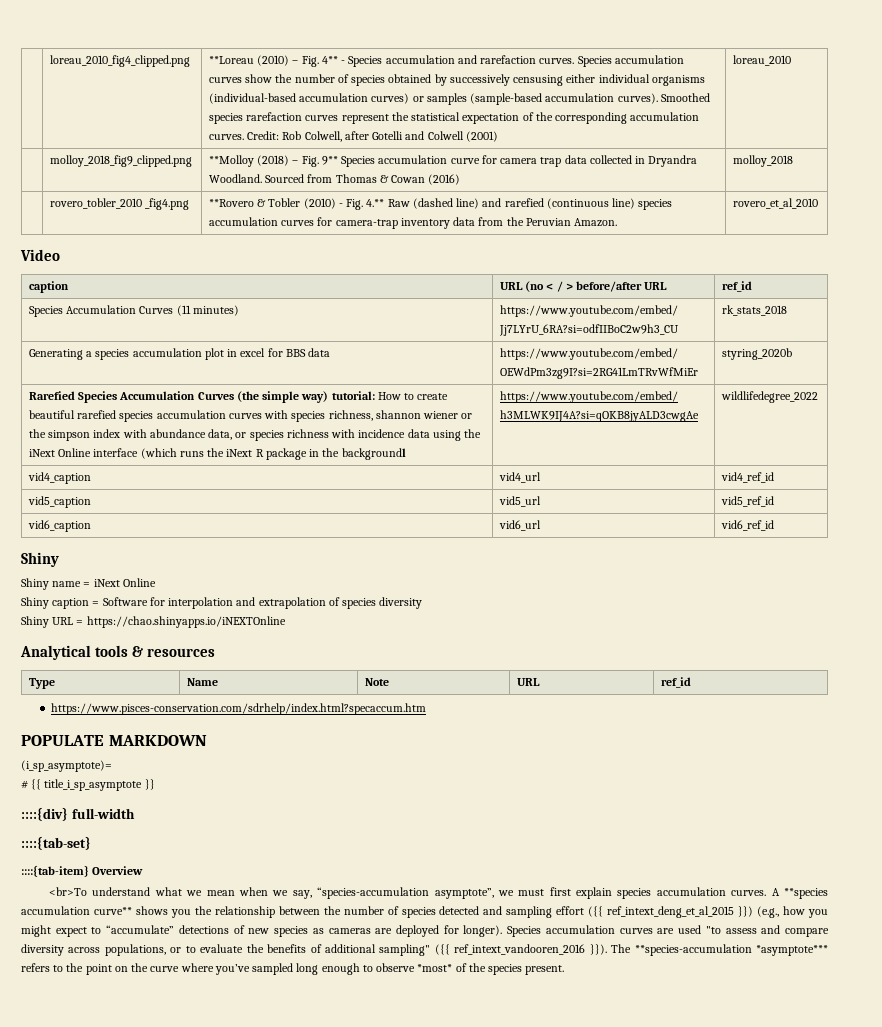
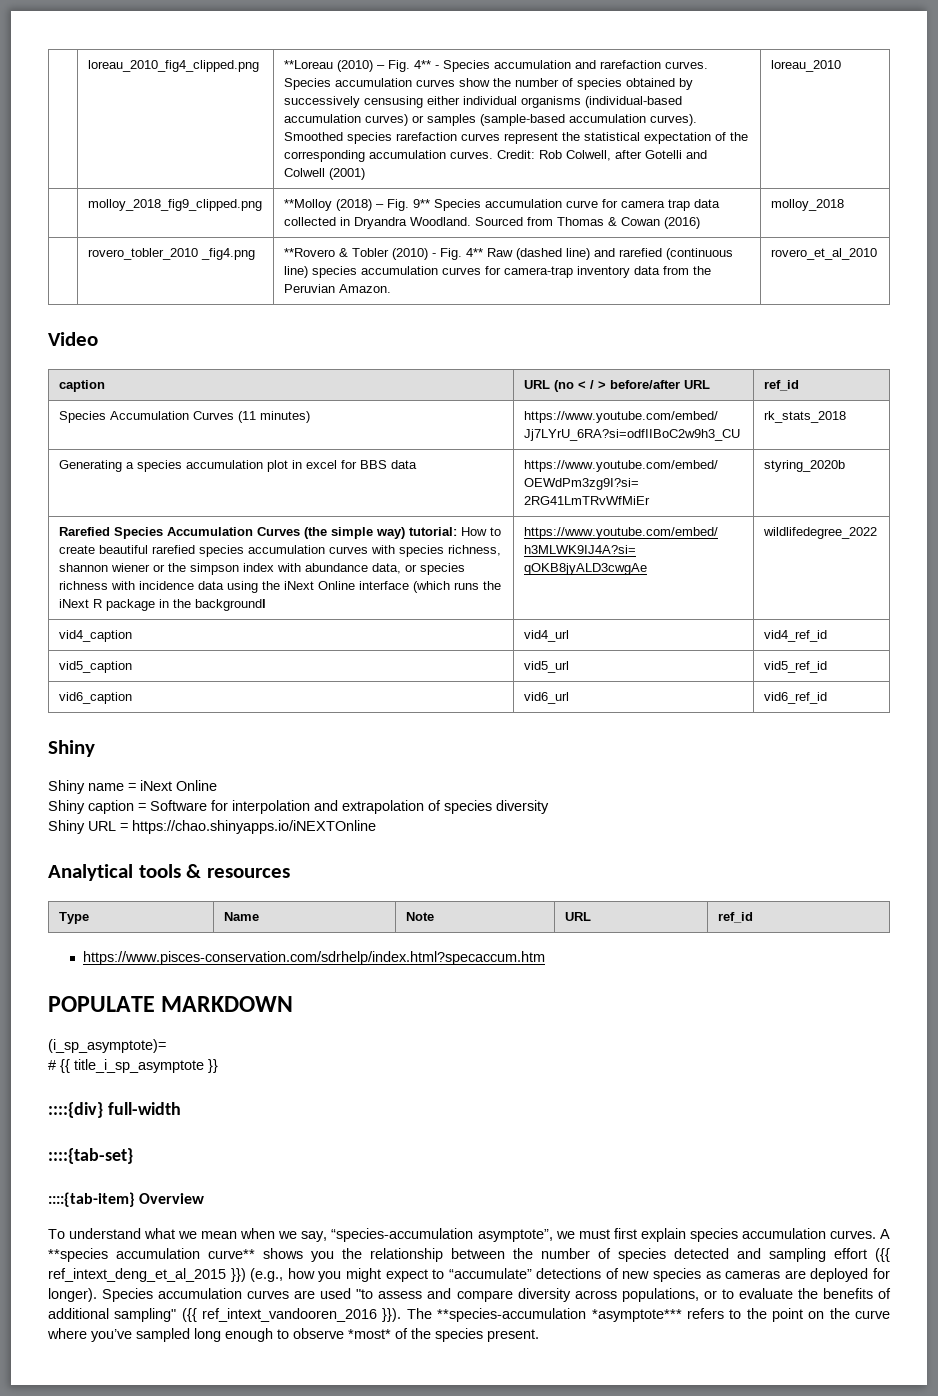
- | rovero_tobler_2010 _fig4.png | **Rovero & Tobler (2010) - Fig. 4.** Raw (dashed line) and rarefied (continuous line) species accumulation curves for camera-trap inventory data from the Peruvian Amazon. | rovero_et_al_2010
+ | rovero_tobler_2010 _fig4.png | **Rovero & Tobler (2010) - Fig. 4** Raw (dashed line) and rarefied (continuous line) species accumulation curves for camera-trap inventory data from the Peruvian Amazon. | rovero_et_al_2010
- <br>To understand what we mean when we say, “species-accumulation asymptote”, we must first explain species accumulation curves.
+ To understand what we mean when we say, “species-accumulation asymptote”, we must first explain species accumulation curves.

